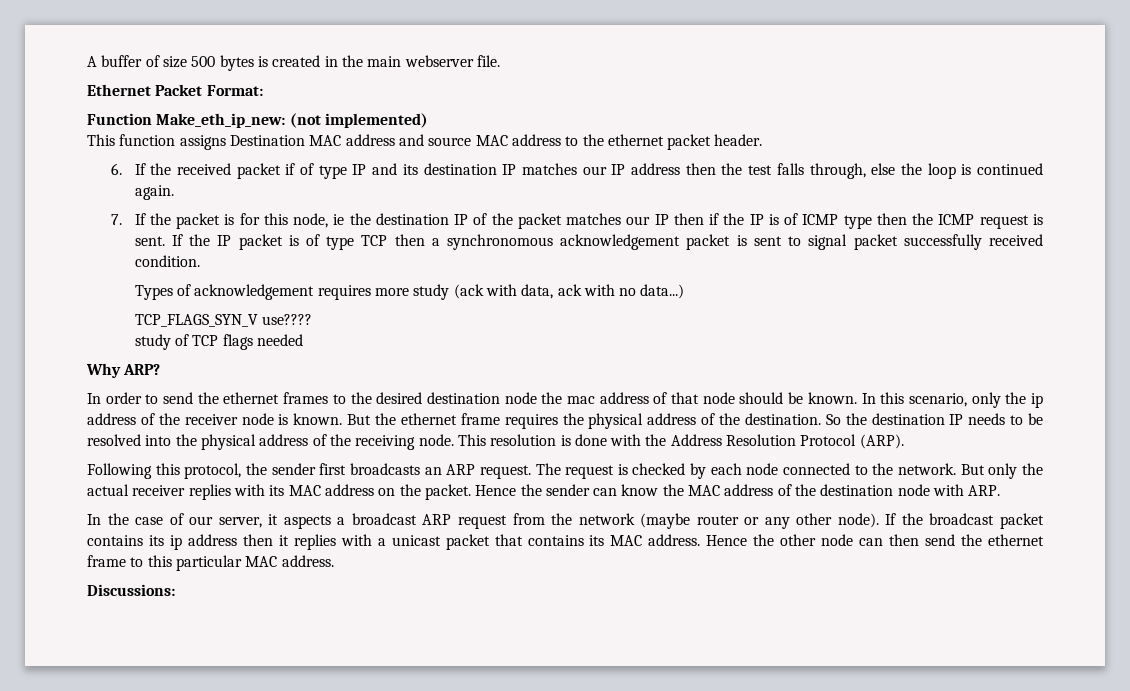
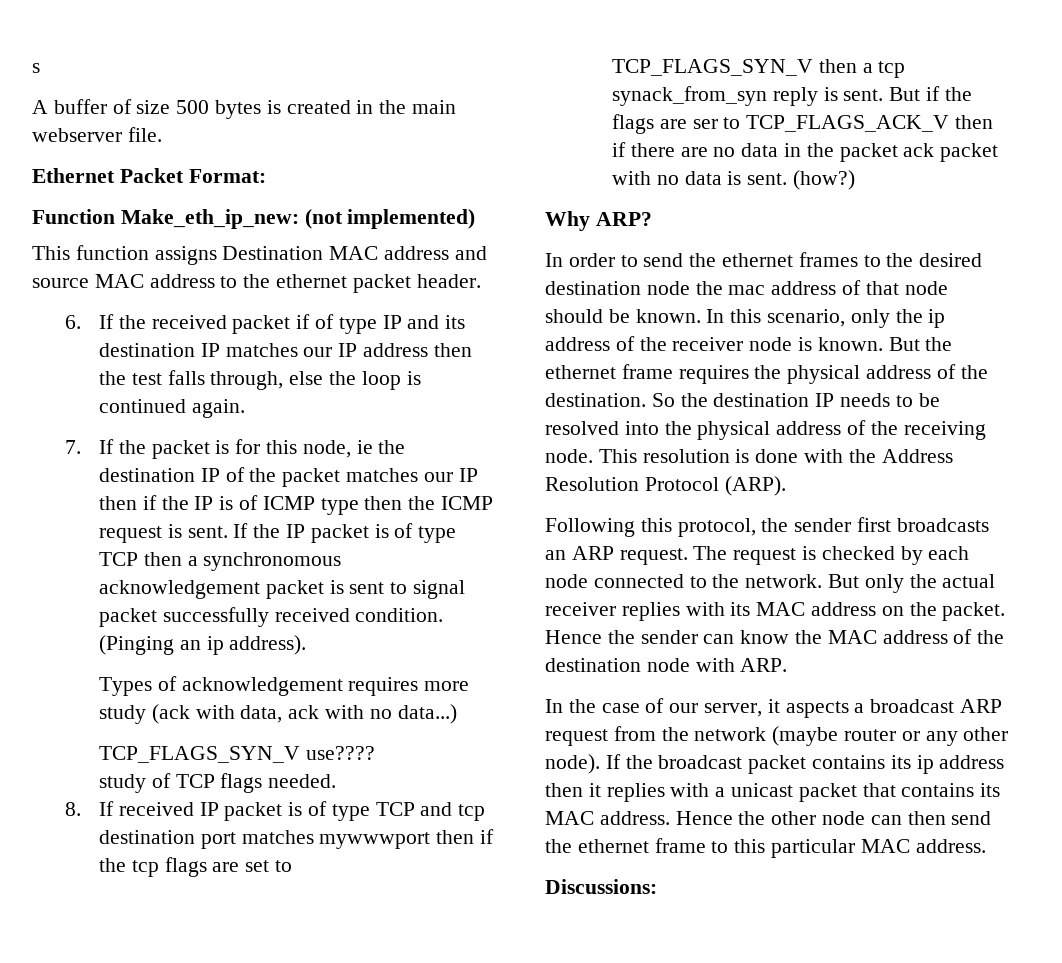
+ s
+ (Pinging an ip address).
- study of TCP flags needed
+ study of TCP flags needed.
+ 8. If received IP packet is of type TCP and tcp destination port matches mywwwport then if the tcp flags are set to TCP_FLAGS_SYN_V then a tcp synack_from_syn reply is sent. But if the flags are ser to TCP_FLAGS_ACK_V then if there are no data in the packet ack packet with no data is sent. (how?)

